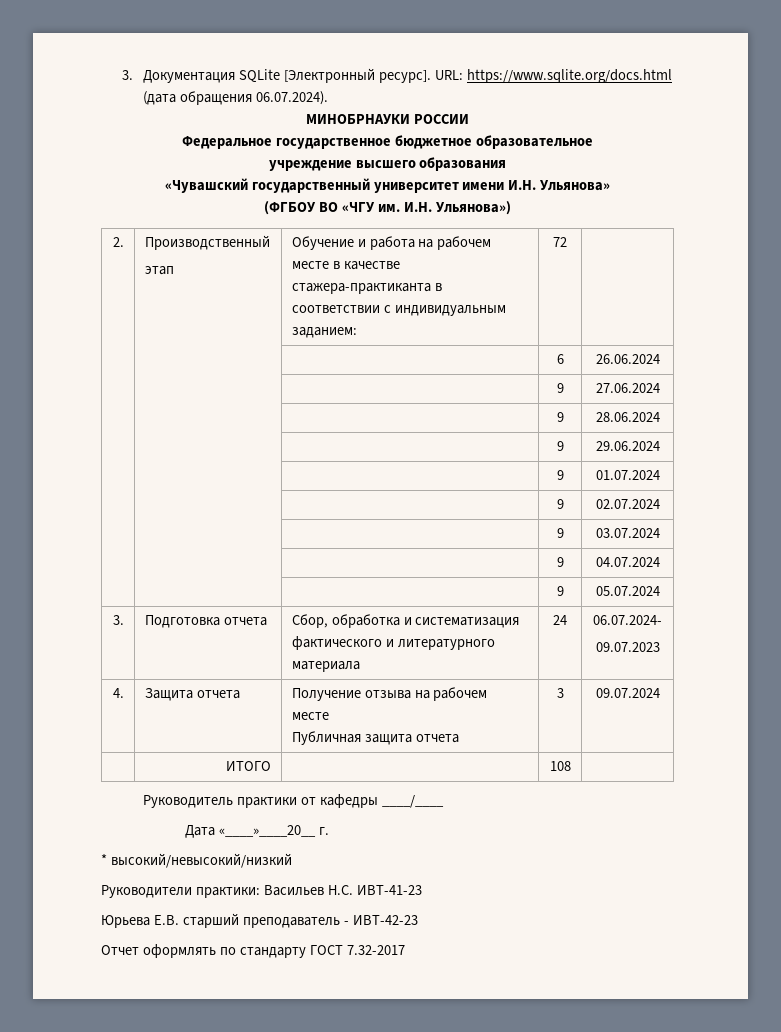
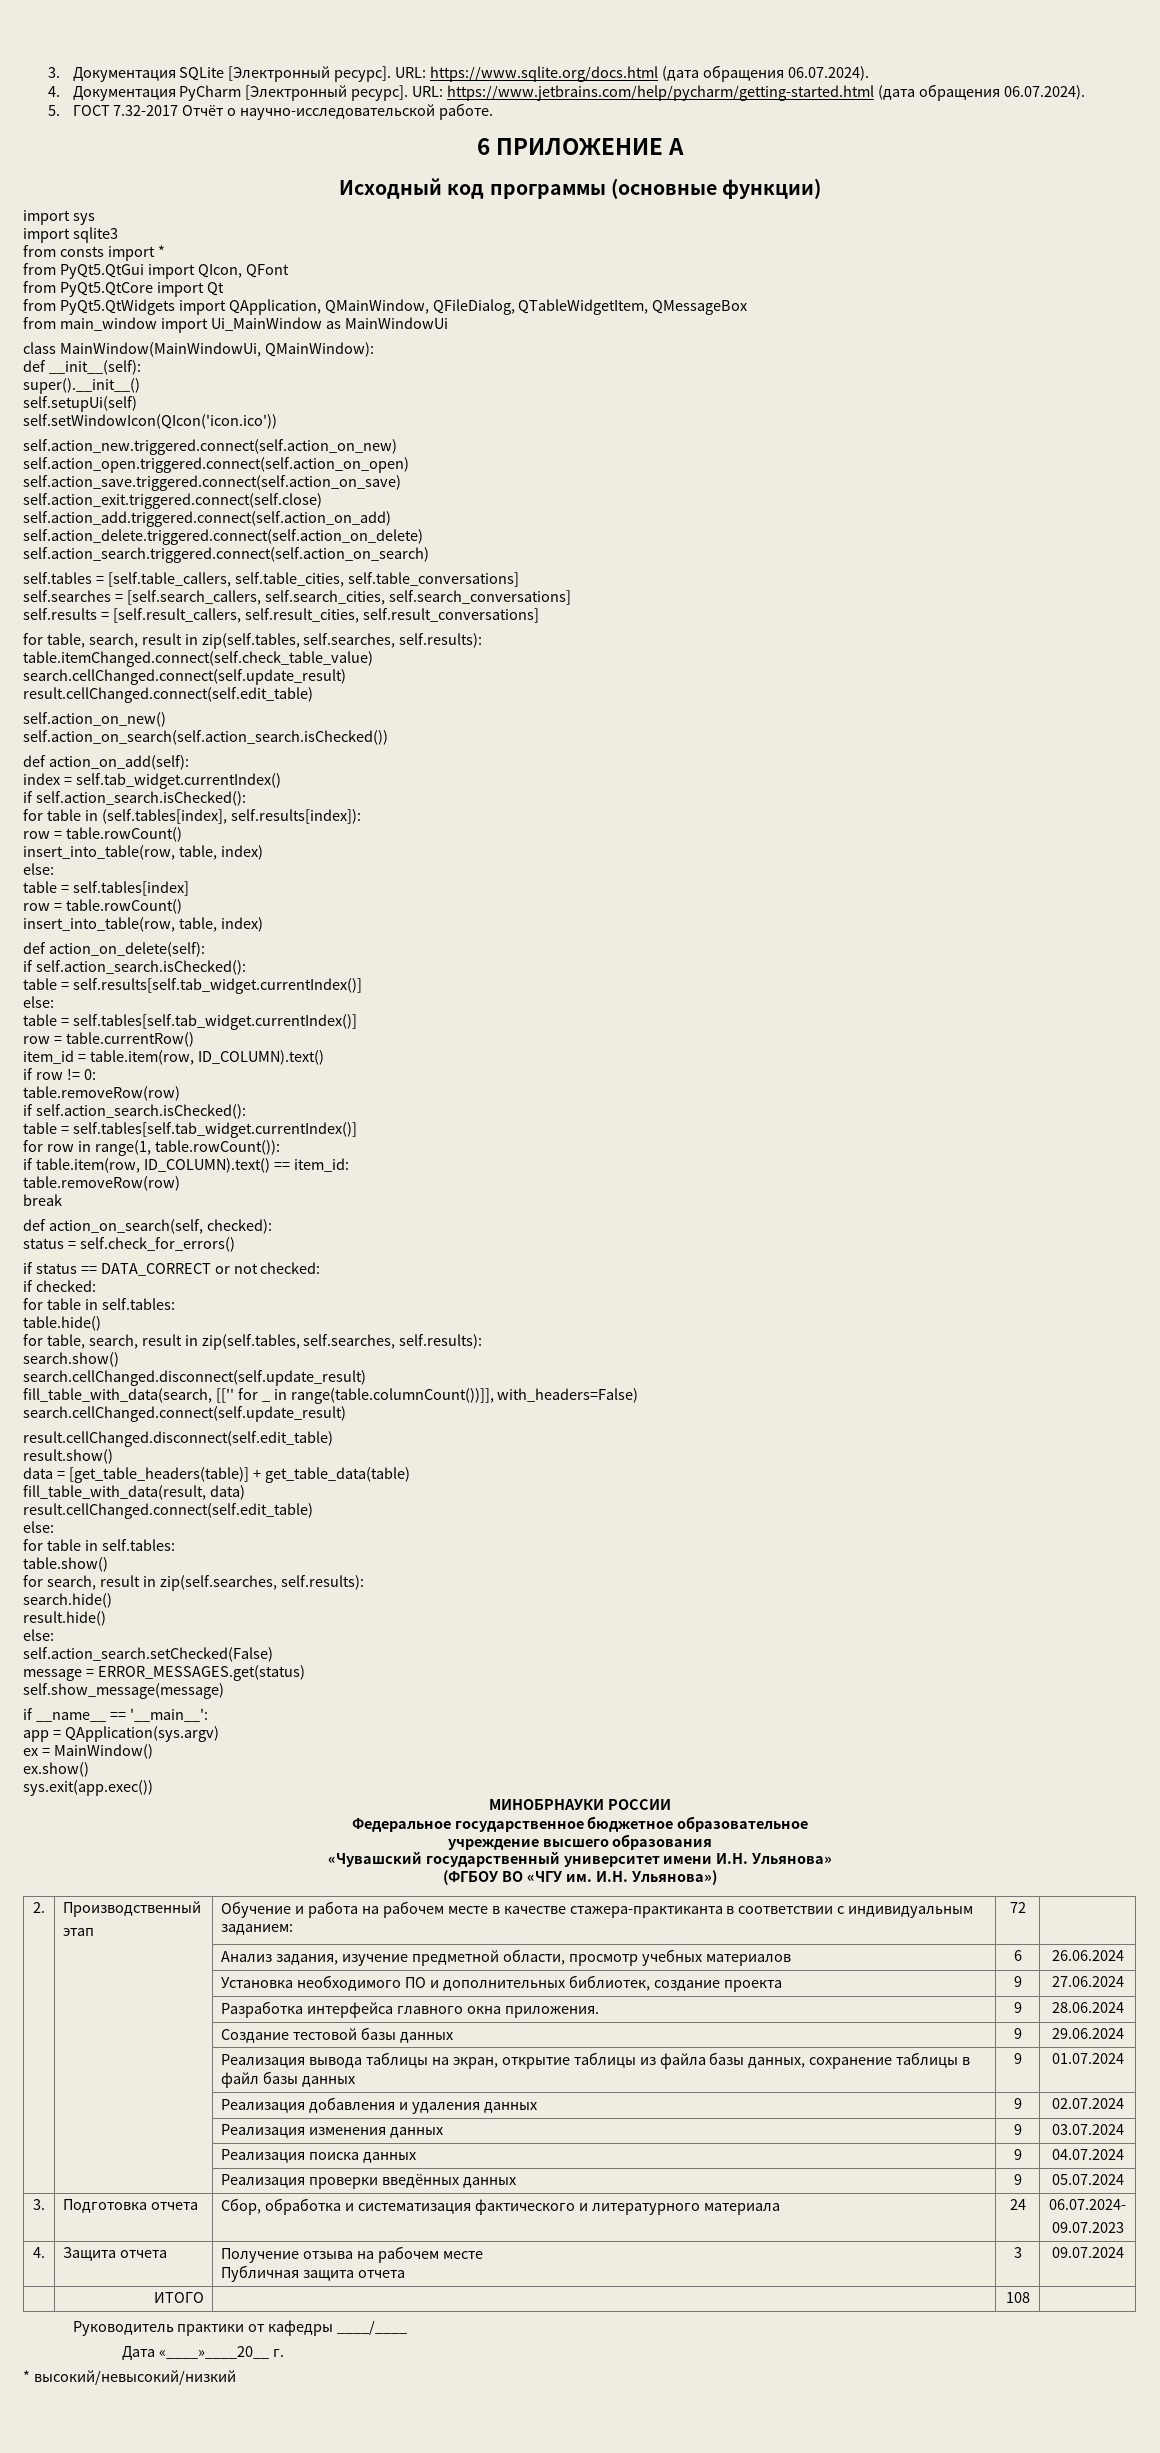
+ 4. Документация PyCharm [Электронный ресурс]. URL: https://www.jetbrains.com/help/pycharm/getting-started.html (дата обращения 06.07.2024).
+ 5. ГОСТ 7.32-2017 Отчёт о научно-исследовательской работе.
+ 6 ПРИЛОЖЕНИЕ А
+ Исходный код программы (основные функции)
+ import sys
+ import sqlite3
+ from consts import *
+ from PyQt5.QtGui import QIcon, QFont
+ from PyQt5.QtCore import Qt
+ from PyQt5.QtWidgets import QApplication, QMainWindow, QFileDialog, QTableWidgetItem, QMessageBox
+ from main_window import Ui_MainWindow as MainWindowUi
+ class MainWindow(MainWindowUi, QMainWindow):
+ def __init__(self):
+ super().__init__()
+ self.setupUi(self)
+ self.setWindowIcon(QIcon('icon.ico'))
+ self.action_new.triggered.connect(self.action_on_new)
+ self.action_open.triggered.connect(self.action_on_open)
+ self.action_save.triggered.connect(self.action_on_save)
+ self.action_exit.triggered.connect(self.close)
+ self.action_add.triggered.connect(self.action_on_add)
+ self.action_delete.triggered.connect(self.action_on_delete)
+ self.action_search.triggered.connect(self.action_on_search)
+ self.tables = [self.table_callers, self.table_cities, self.table_conversations]
+ self.searches = [self.search_callers, self.search_cities, self.search_conversations]
+ self.results = [self.result_callers, self.result_cities, self.result_conversations]
+ for table, search, result in zip(self.tables, self.searches, self.results):
+ table.itemChanged.connect(self.check_table_value)
+ search.cellChanged.connect(self.update_result)
+ result.cellChanged.connect(self.edit_table)
+ self.action_on_new()
+ self.action_on_search(self.action_search.isChecked())
+ def action_on_add(self):
+ index = self.tab_widget.currentIndex()
+ if self.action_search.isChecked():
+ for table in (self.tables[index], self.results[index]):
+ row = table.rowCount()
+ insert_into_table(row, table, index)
+ else:
+ table = self.tables[index]
+ row = table.rowCount()
+ insert_into_table(row, table, index)
+ def action_on_delete(self):
+ if self.action_search.isChecked():
+ table = self.results[self.tab_widget.currentIndex()]
+ else:
+ table = self.tables[self.tab_widget.currentIndex()]
+ row = table.currentRow()
+ item_id = table.item(row, ID_COLUMN).text()
+ if row != 0:
+ table.removeRow(row)
+ if self.action_search.isChecked():
+ table = self.tables[self.tab_widget.currentIndex()]
+ for row in range(1, table.rowCount()):
+ if table.item(row, ID_COLUMN).text() == item_id:
+ table.removeRow(row)
+ break
+ def action_on_search(self, checked):
+ status = self.check_for_errors()
+ if status == DATA_CORRECT or not checked:
+ if checked:
+ for table in self.tables:
+ table.hide()
+ for table, search, result in zip(self.tables, self.searches, self.results):
+ search.show()
+ search.cellChanged.disconnect(self.update_result)
+ fill_table_with_data(search, [['' for _ in range(table.columnCount())]], with_headers=False)
+ search.cellChanged.connect(self.update_result)
+ result.cellChanged.disconnect(self.edit_table)
+ result.show()
+ data = [get_table_headers(table)] + get_table_data(table)
+ fill_table_with_data(result, data)
+ result.cellChanged.connect(self.edit_table)
+ else:
+ for table in self.tables:
+ table.show()
+ for search, result in zip(self.searches, self.results):
+ search.hide()
+ result.hide()
+ else:
+ self.action_search.setChecked(False)
+ message = ERROR_MESSAGES.get(status)
+ self.show_message(message)
+ if __name__ == '__main__':
+ app = QApplication(sys.argv)
+ ex = MainWindow()
+ ex.show()
+ sys.exit(app.exec())
- | | | 6 | 26.06.2024
- | | | 9 | 27.06.2024
- | | | 9 | 28.06.2024
- | | | 9 | 29.06.2024
- | | | 9 | 01.07.2024
- | | | 9 | 02.07.2024
+ | | Анализ задания, изучение предметной области, просмотр учебных материалов | 6 | 26.06.2024
+ | | Установка необходимого ПО и дополнительных библиотек, создание проекта | 9 | 27.06.2024
+ | | Разработка интерфейса главного окна приложения. | 9 | 28.06.2024
+ | | Создание тестовой базы данных | 9 | 29.06.2024
+ | | Реализация вывода таблицы на экран, открытие таблицы из файла базы данных, сохранение таблицы в файл базы данных | 9 | 01.07.2024
+ | | Реализация добавления и удаления данных | 9 | 02.07.2024
- | | | 9 | 03.07.2024
+ | | Реализация изменения данных | 9 | 03.07.2024
- | | | 9 | 04.07.2024
+ | | Реализация поиска данных | 9 | 04.07.2024
- | | | 9 | 05.07.2024
+ | | Реализация проверки введённых данных | 9 | 05.07.2024
- Руководители практики: Васильев Н.С. ИВТ-41-23
- Юрьева Е.В. старший преподаватель - ИВТ-42-23
- Отчет оформлять по стандарту ГОСТ 7.32-2017

